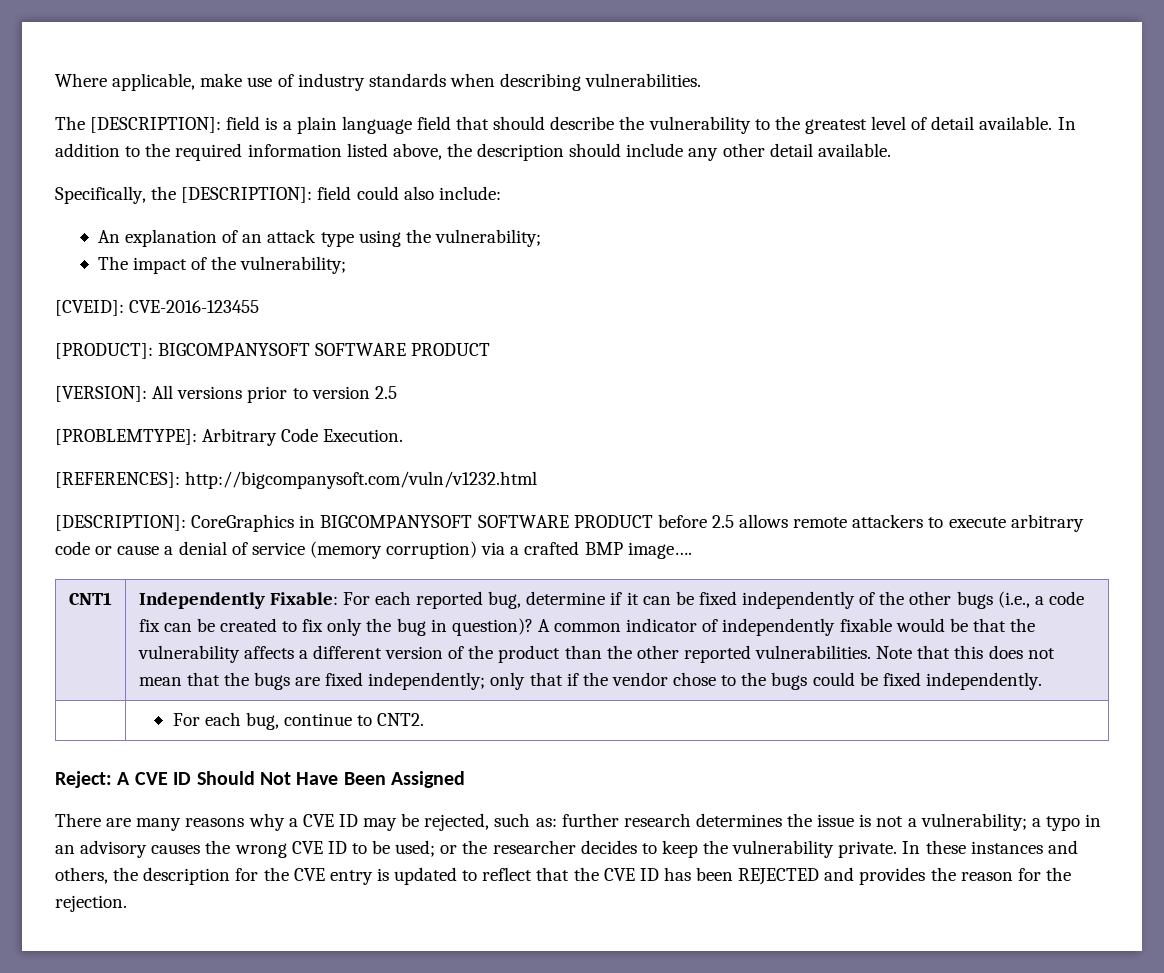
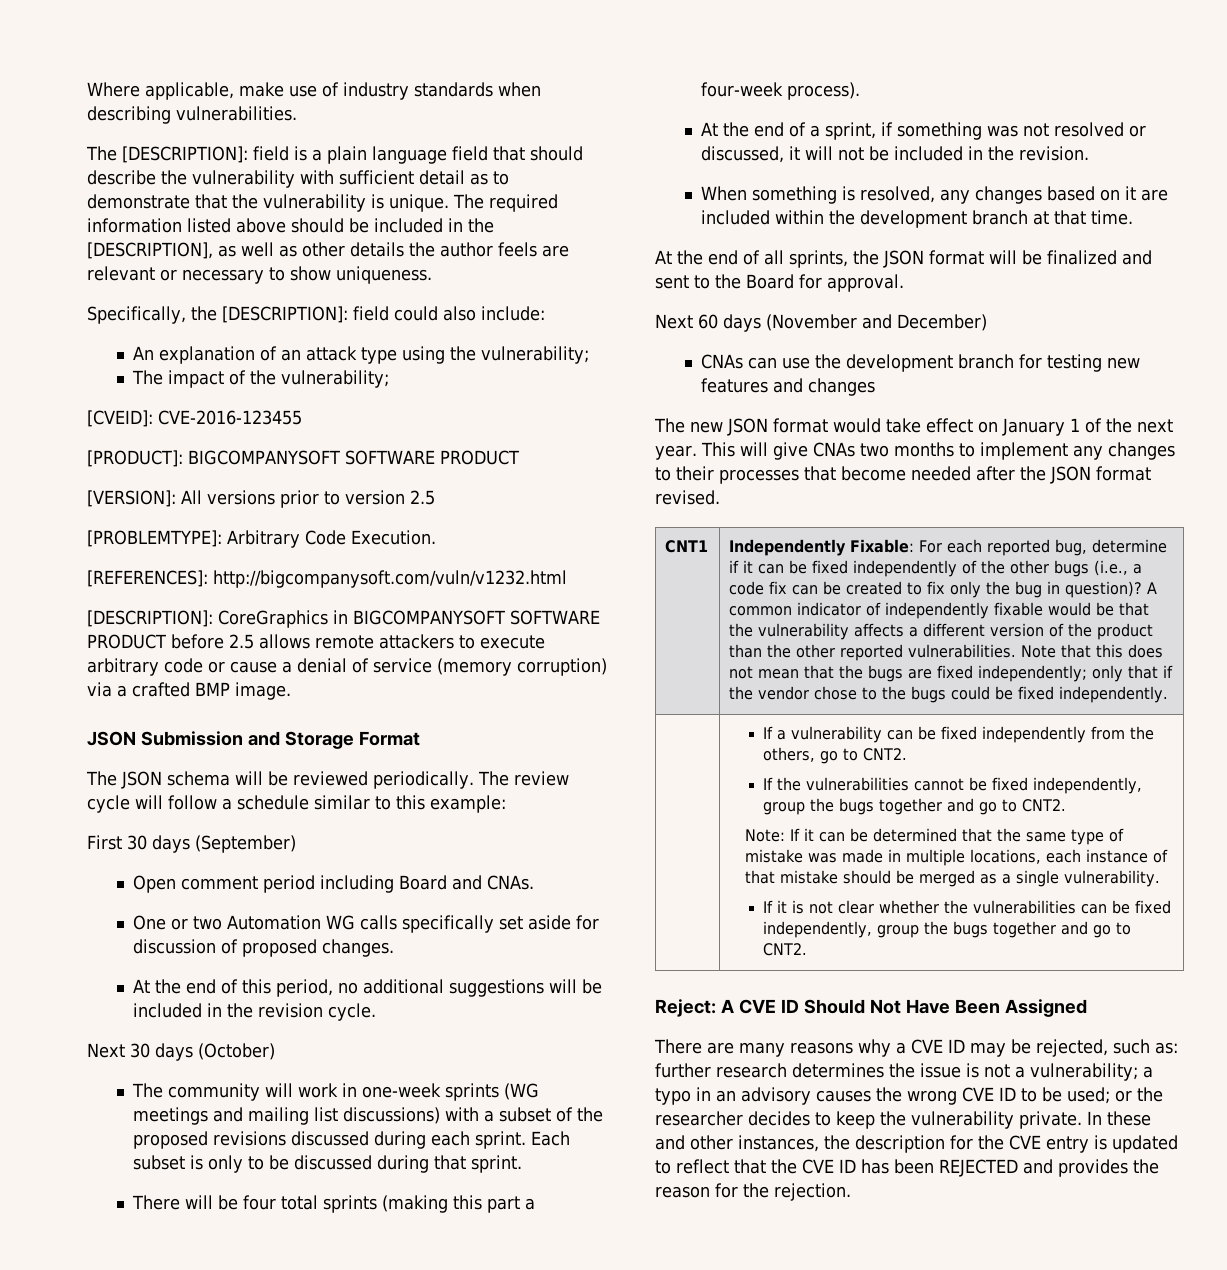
- The [DESCRIPTION]: field is a plain language field that should describe the vulnerability to the greatest level of detail available. In addition to the required information listed above, the description should include any other detail available.
+ The [DESCRIPTION]: field is a plain language field that should describe the vulnerability with sufficient detail as to demonstrate that the vulnerability is unique. The required information listed above should be included in the [DESCRIPTION], as well as other details the author feels are relevant or necessary to show uniqueness.
- [DESCRIPTION]: CoreGraphics in BIGCOMPANYSOFT SOFTWARE PRODUCT before 2.5 allows remote attackers to execute arbitrary code or cause a denial of service (memory corruption) via a crafted BMP image….
+ [DESCRIPTION]: CoreGraphics in BIGCOMPANYSOFT SOFTWARE PRODUCT before 2.5 allows remote attackers to execute arbitrary code or cause a denial of service (memory corruption) via a crafted BMP image.
+ JSON Submission and Storage Format
+ The JSON schema will be reviewed periodically. The review cycle will follow a schedule similar to this example:
+ First 30 days (September)
+ Open comment period including Board and CNAs.
+ One or two Automation WG calls specifically set aside for discussion of proposed changes.
+ At the end of this period, no additional suggestions will be included in the revision cycle.
+ Next 30 days (October)
+ The community will work in one-week sprints (WG meetings and mailing list discussions) with a subset of the proposed revisions discussed during each sprint. Each subset is only to be discussed during that sprint.
+ There will be four total sprints (making this part a four-week process).
+ At the end of a sprint, if something was not resolved or discussed, it will not be included in the revision.
+ When something is resolved, any changes based on it are included within the development branch at that time.
+ At the end of all sprints, the JSON format will be finalized and sent to the Board for approval.
+ Next 60 days (November and December)
+ CNAs can use the development branch for testing new features and changes
+ The new JSON format would take effect on January 1 of the next year. This will give CNAs two months to implement any changes to their processes that become needed after the JSON format revised.
- For each bug, continue to CNT2.
+ If a vulnerability can be fixed independently from the others, go to CNT2.
+ If the vulnerabilities cannot be fixed independently, group the bugs together and go to CNT2.
+ Note: If it can be determined that the same type of mistake was made in multiple locations, each instance of that mistake should be merged as a single vulnerability.
+ If it is not clear whether the vulnerabilities can be fixed independently, group the bugs together and go to CNT2.
- In these instances and others, the description for the CVE entry is updated to reflect that the CVE ID has been REJECTED and provides the reason for the rejection.
+ In these and other instances, the description for the CVE entry is updated to reflect that the CVE ID has been REJECTED and provides the reason for the rejection.

